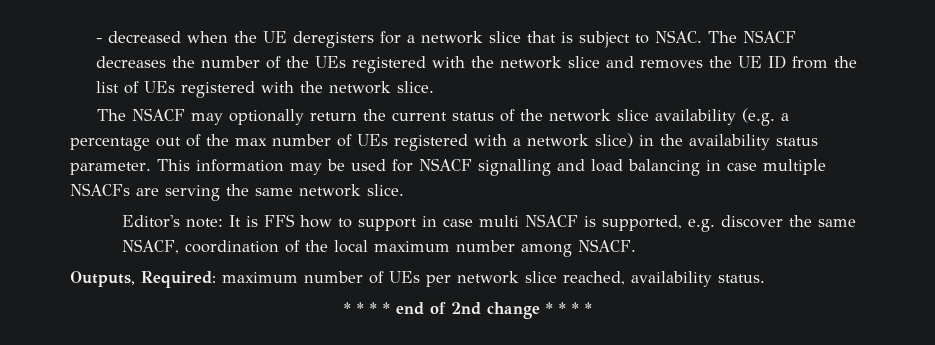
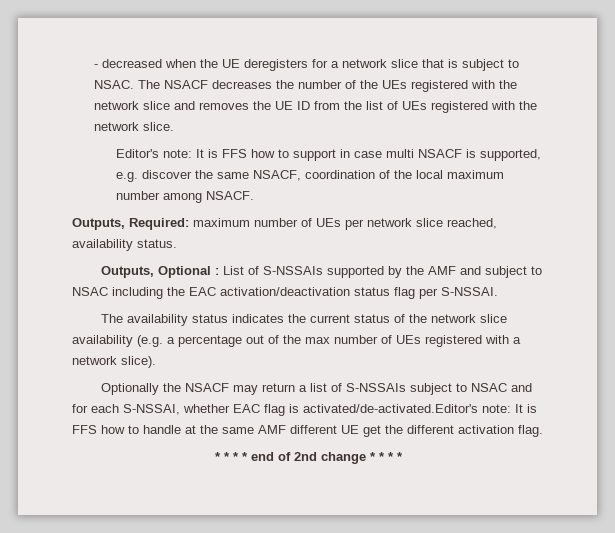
- The NSACF may optionally return the current status of the network slice availability (e.g. a percentage out of the max number of UEs registered with a network slice) in the availability status parameter. This information may be used for NSACF signalling and load balancing in case multiple NSACFs are serving the same network slice.
+ Outputs, Optional : List of S-NSSAIs supported by the AMF and subject to NSAC including the EAC activation/deactivation status flag per S-NSSAI.
+ The availability status indicates the current status of the network slice availability (e.g. a percentage out of the max number of UEs registered with a network slice).
+ Optionally the NSACF may return a list of S-NSSAIs subject to NSAC and for each S-NSSAI, whether EAC flag is activated/de-activated.Editor's note: It is FFS how to handle at the same AMF different UE get the different activation flag.

